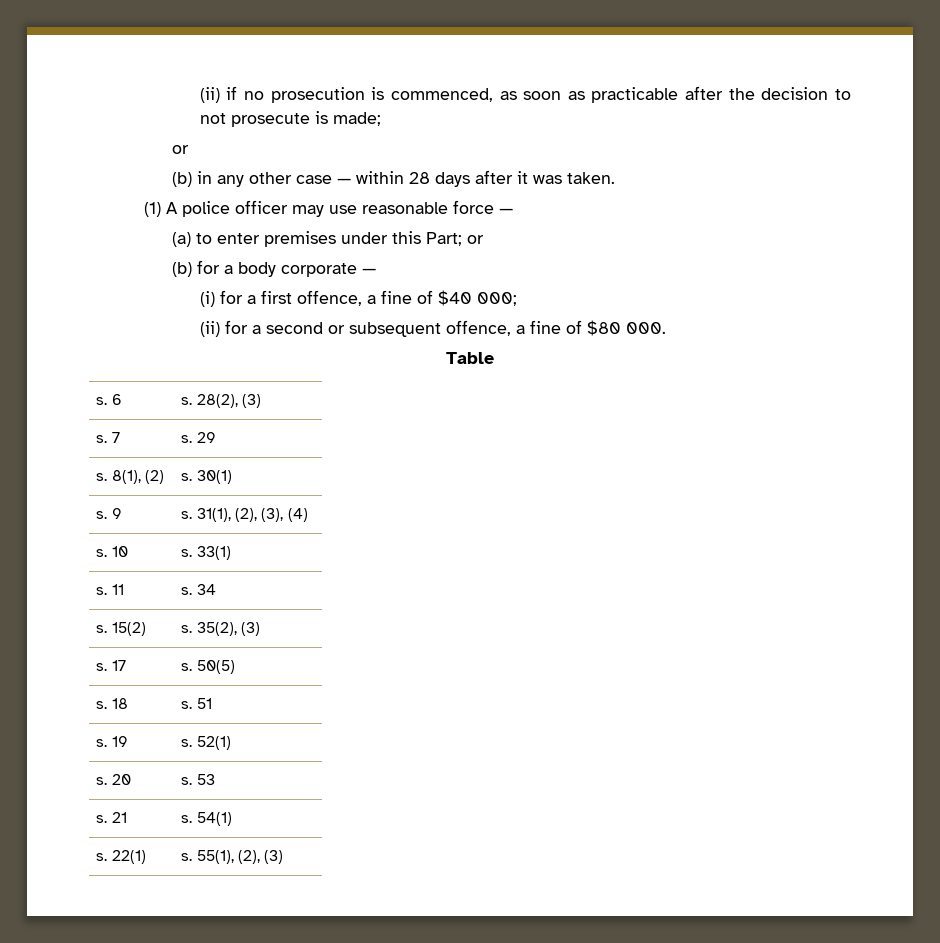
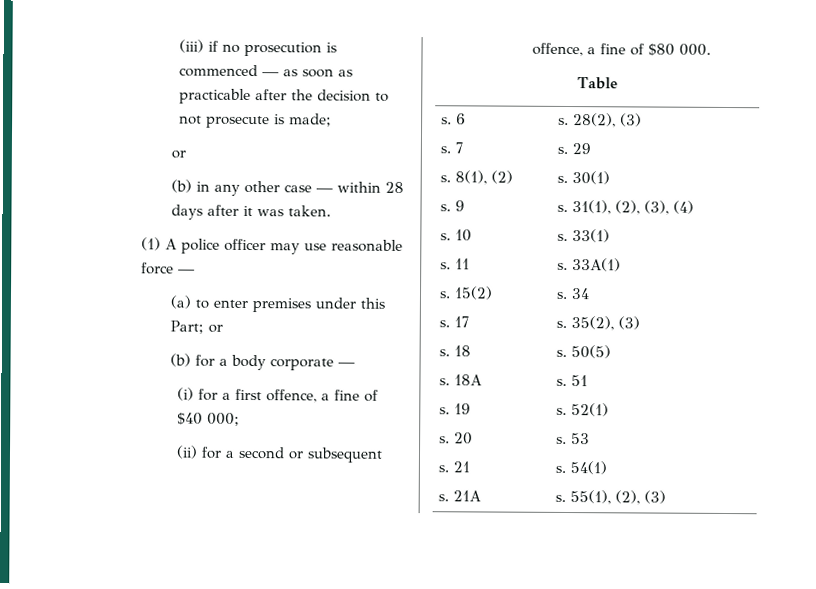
- (ii) if no prosecution is commenced, as soon as practicable after the decision to not prosecute is made;
+ (iii) if no prosecution is commenced — as soon as practicable after the decision to not prosecute is made;
- s. 11 | s. 34
+ s. 11 | s. 33A(1)
+ s. 15(2) | s. 34
- s. 15(2) | s. 35(2), (3)
+ s. 17 | s. 35(2), (3)
- s. 17 | s. 50(5)
+ s. 18 | s. 50(5)
- s. 18 | s. 51
+ s. 18A | s. 51
- s. 22(1) | s. 55(1), (2), (3)
+ s. 21A | s. 55(1), (2), (3)

